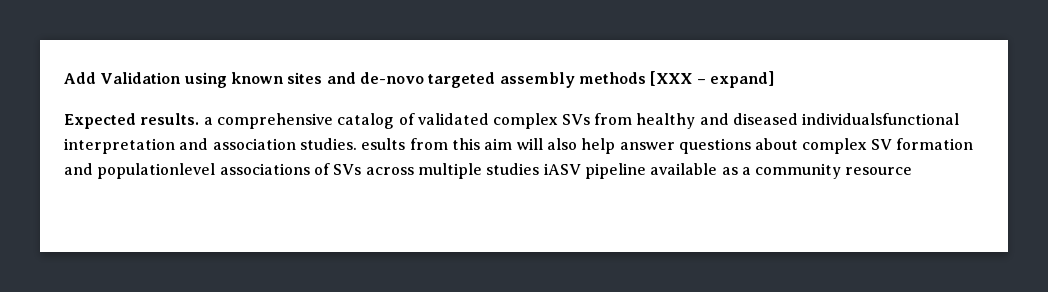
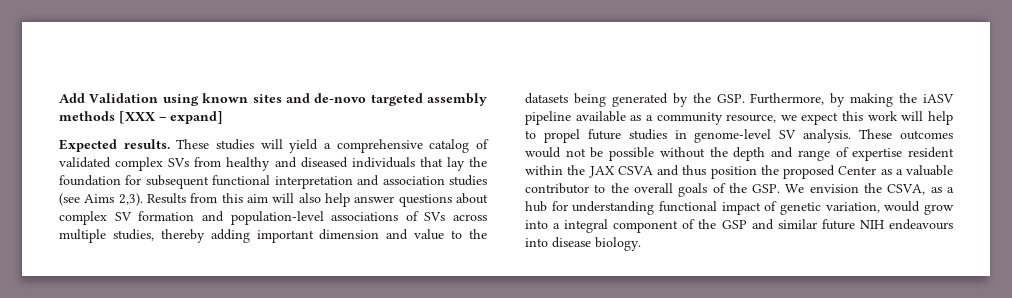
- Expected results. a comprehensive catalog of validated complex SVs from healthy and diseased individualsfunctional interpretation and association studies. esults from this aim will also help answer questions about complex SV formation and populationlevel associations of SVs across multiple studies iASV pipeline available as a community resource
+ Expected results. These studies will yield a comprehensive catalog of validated complex SVs from healthy and diseased individuals that lay the foundation for subsequent functional interpretation and association studies (see Aims 2,3). Results from this aim will also help answer questions about complex SV formation and population-level associations of SVs across multiple studies, thereby adding important dimension and value to the datasets being generated by the GSP. Furthermore, by making the iASV pipeline available as a community resource, we expect this work will help to propel future studies in genome-level SV analysis. These outcomes would not be possible without the depth and range of expertise resident within the JAX CSVA and thus position the proposed Center as a valuable contributor to the overall goals of the GSP. We envision the CSVA, as a hub for understanding functional impact of genetic variation, would grow into a integral component of the GSP and similar future NIH endeavours into disease biology.

